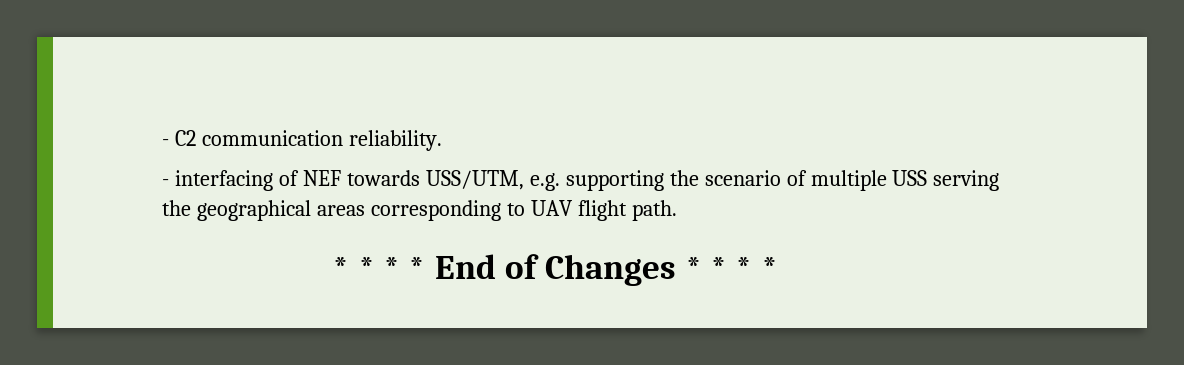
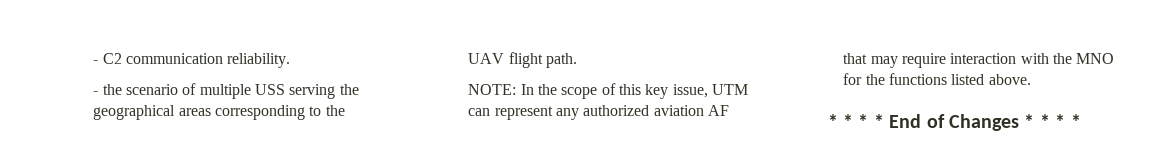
- - interfacing of NEF towards USS/UTM, e.g. supporting the scenario of multiple USS serving the geographical areas corresponding to UAV flight path.
+ - the scenario of multiple USS serving the geographical areas corresponding to the UAV flight path.
+ NOTE: In the scope of this key issue, UTM can represent any authorized aviation AF that may require interaction with the MNO for the functions listed above.

